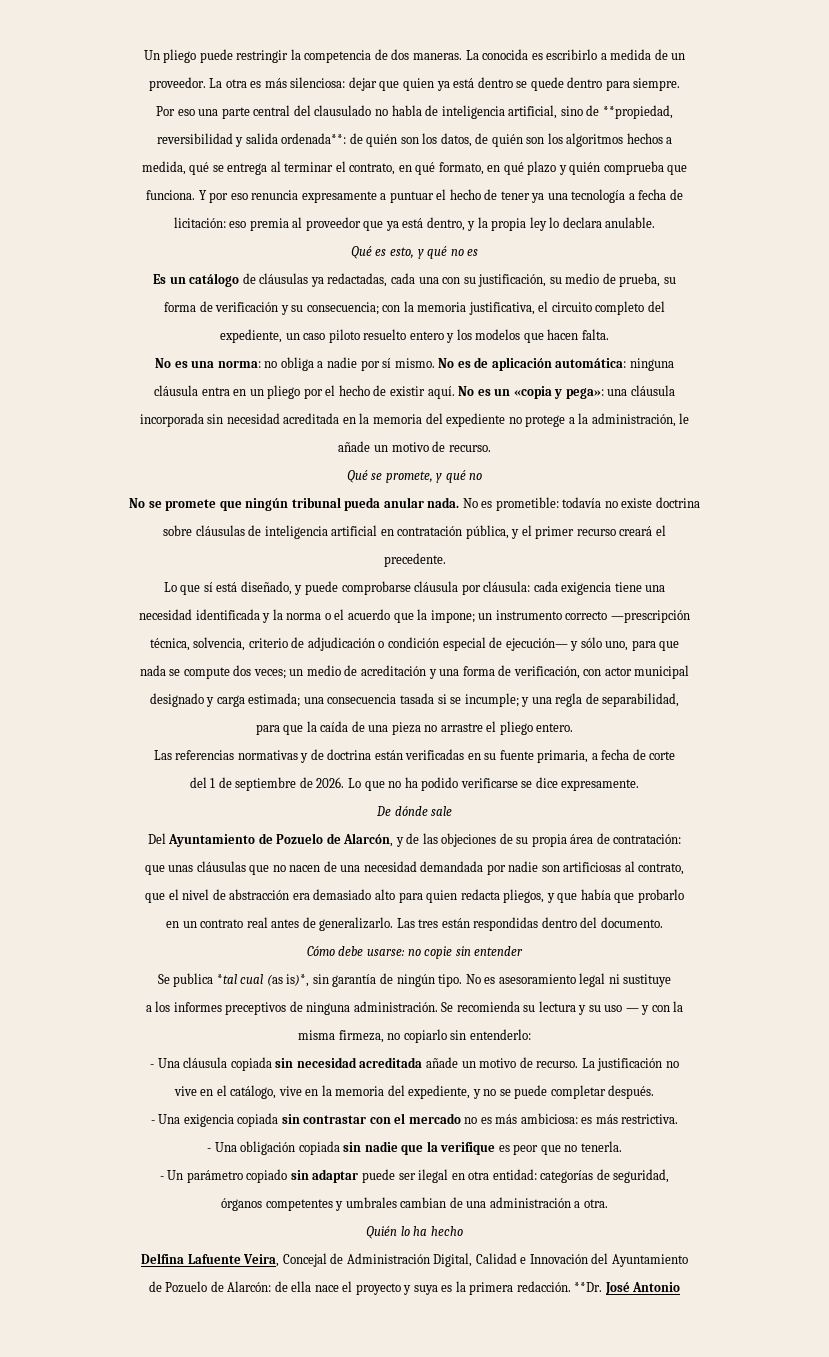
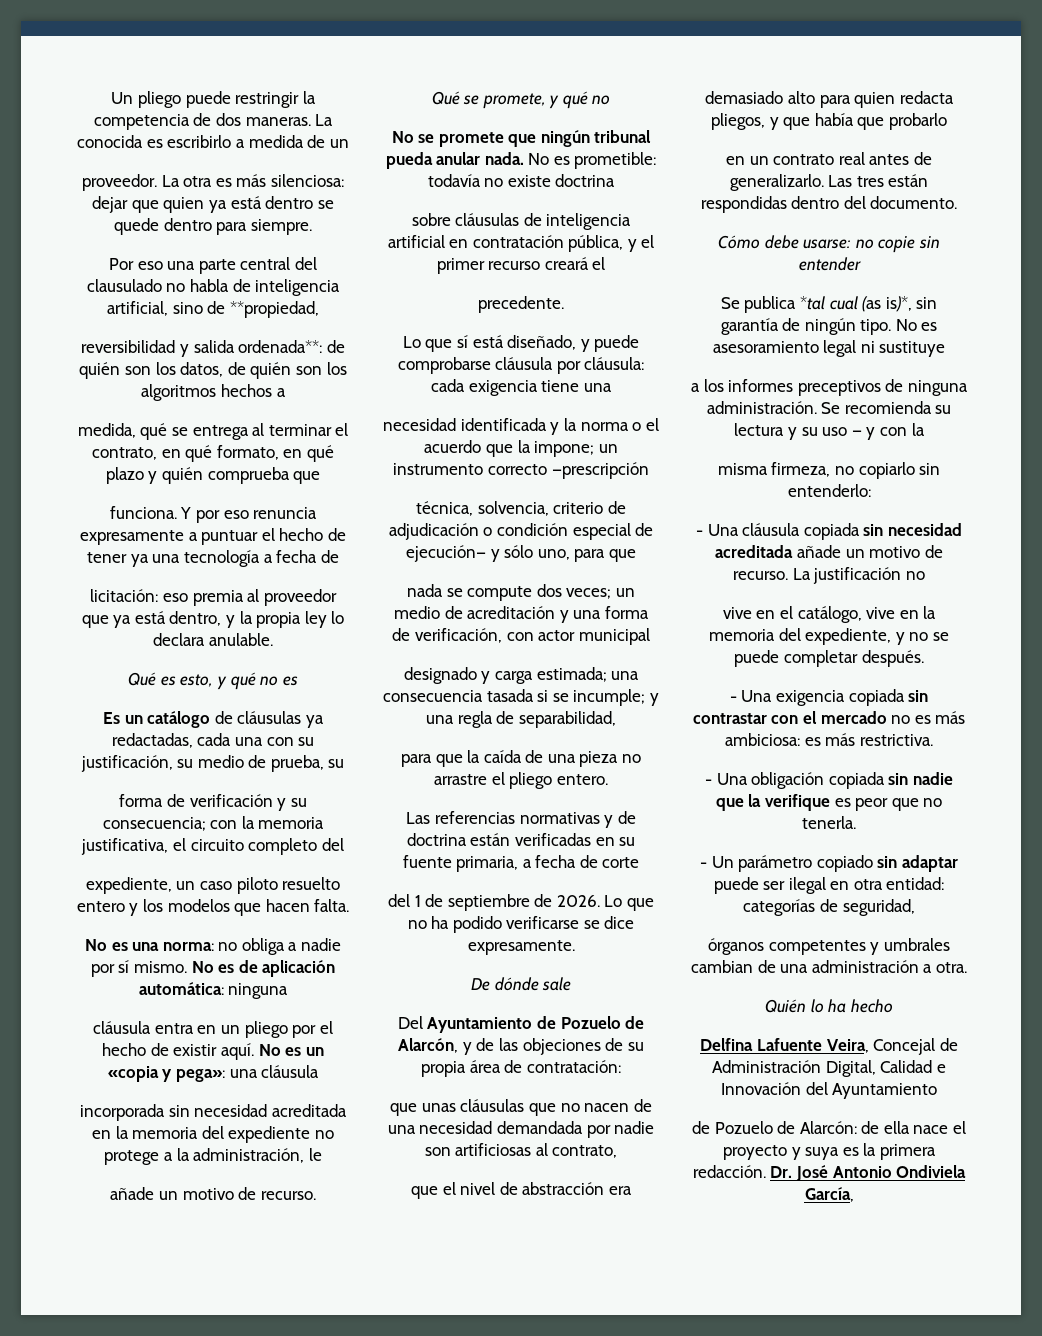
- **Dr. José Antonio
+ Dr. José Antonio Ondiviela García,

